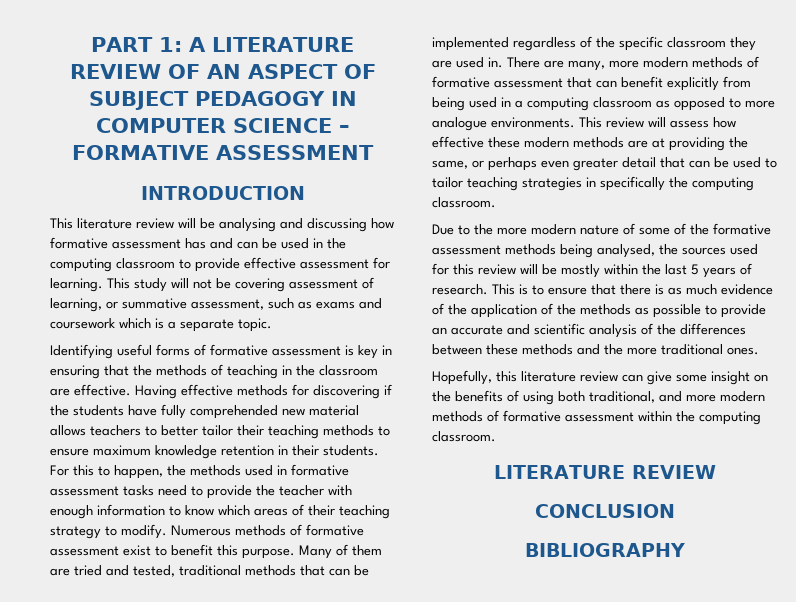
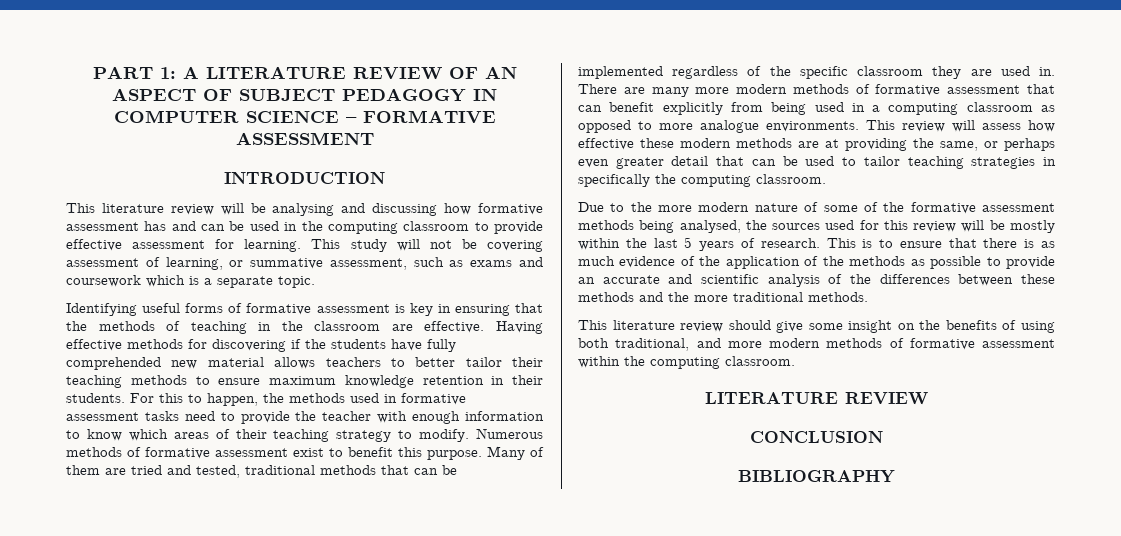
- There are many, more modern methods of formative assessment that can benefit explicitly from being used in a computing classroom as opposed to more analogue environments.
+ There are many more modern methods of formative assessment that can benefit explicitly from being used in a computing classroom as opposed to more analogue environments.
- This is to ensure that there is as much evidence of the application of the methods as possible to provide an accurate and scientific analysis of the differences between these methods and the more traditional ones.
- Hopefully, this literature review can give some insight on the benefits of using both traditional, and more modern methods of formative assessment within the computing classroom.
+ This is to ensure that there is as much evidence of the application of the methods as possible to provide an accurate and scientific analysis of the differences between these methods and the more traditional methods.
+ This literature review should give some insight on the benefits of using both traditional, and more modern methods of formative assessment within the computing classroom.

